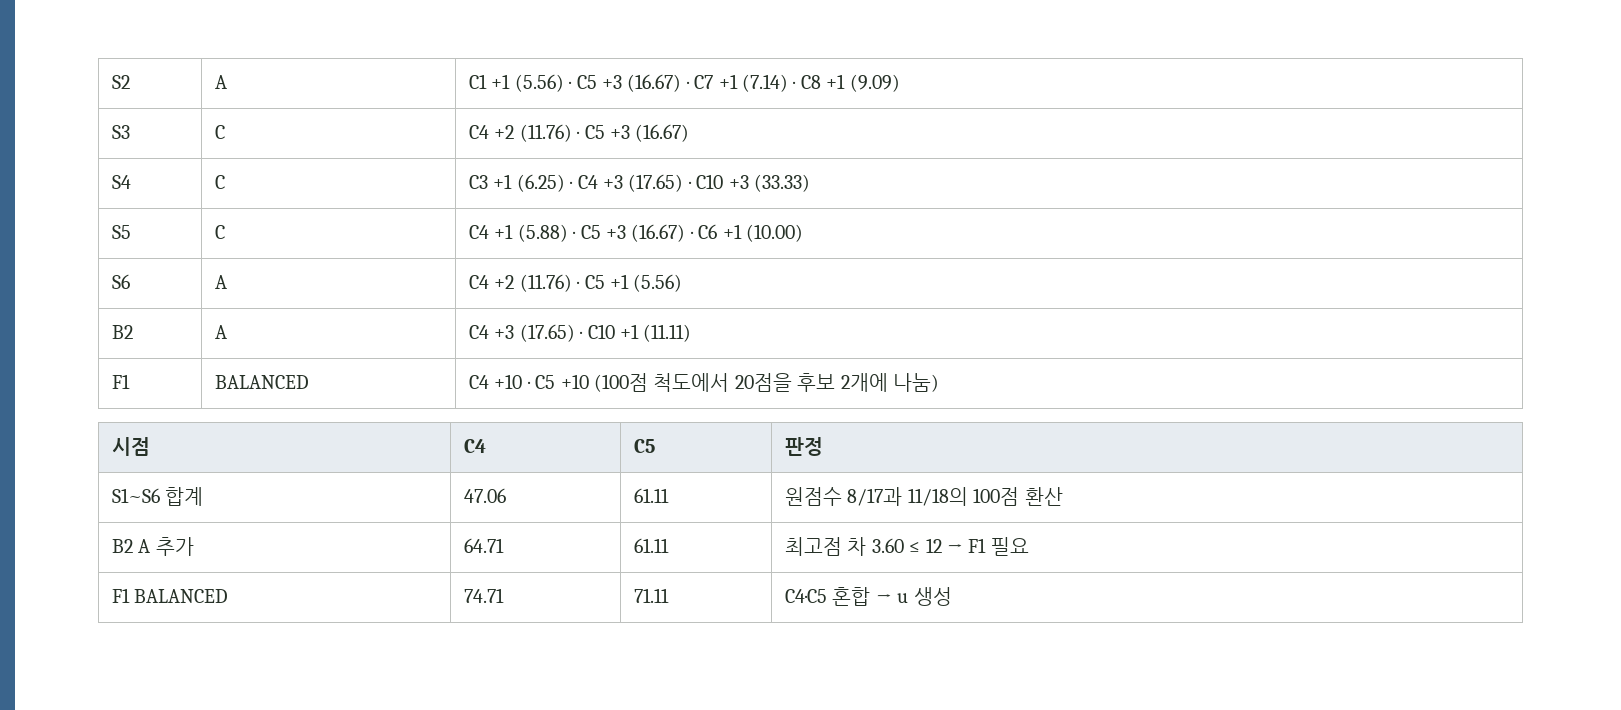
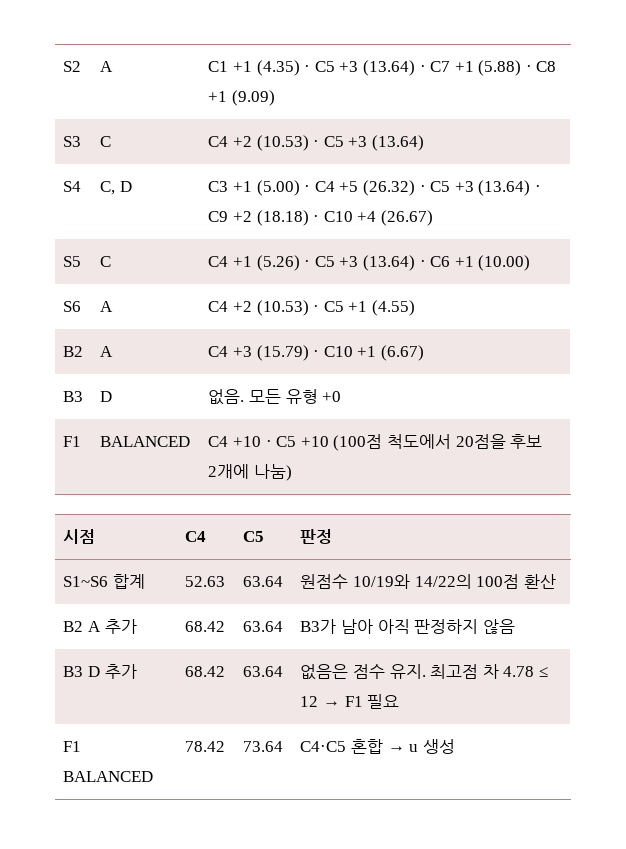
- S2 | A | C1 +1 (5.56) · C5 +3 (16.67) · C7 +1 (7.14) · C8 +1 (9.09)
+ S2 | A | C1 +1 (4.35) · C5 +3 (13.64) · C7 +1 (5.88) · C8 +1 (9.09)
- S3 | C | C4 +2 (11.76) · C5 +3 (16.67)
+ S3 | C | C4 +2 (10.53) · C5 +3 (13.64)
- S4 | C | C3 +1 (6.25) · C4 +3 (17.65) · C10 +3 (33.33)
+ S4 | C, D | C3 +1 (5.00) · C4 +5 (26.32) · C5 +3 (13.64) · C9 +2 (18.18) · C10 +4 (26.67)
- S5 | C | C4 +1 (5.88) · C5 +3 (16.67) · C6 +1 (10.00)
+ S5 | C | C4 +1 (5.26) · C5 +3 (13.64) · C6 +1 (10.00)
- S6 | A | C4 +2 (11.76) · C5 +1 (5.56)
+ S6 | A | C4 +2 (10.53) · C5 +1 (4.55)
- B2 | A | C4 +3 (17.65) · C10 +1 (11.11)
+ B2 | A | C4 +3 (15.79) · C10 +1 (6.67)
+ B3 | D | 없음. 모든 유형 +0
- S1~S6 합계 | 47.06 | 61.11 | 원점수 8/17과 11/18의 100점 환산
+ S1~S6 합계 | 52.63 | 63.64 | 원점수 10/19와 14/22의 100점 환산
- B2 A 추가 | 64.71 | 61.11 | 최고점 차 3.60 ≤ 12 → F1 필요
+ B2 A 추가 | 68.42 | 63.64 | B3가 남아 아직 판정하지 않음
+ B3 D 추가 | 68.42 | 63.64 | 없음은 점수 유지. 최고점 차 4.78 ≤ 12 → F1 필요
- F1 BALANCED | 74.71 | 71.11 | C4·C5 혼합 → u 생성
+ F1 BALANCED | 78.42 | 73.64 | C4·C5 혼합 → u 생성

